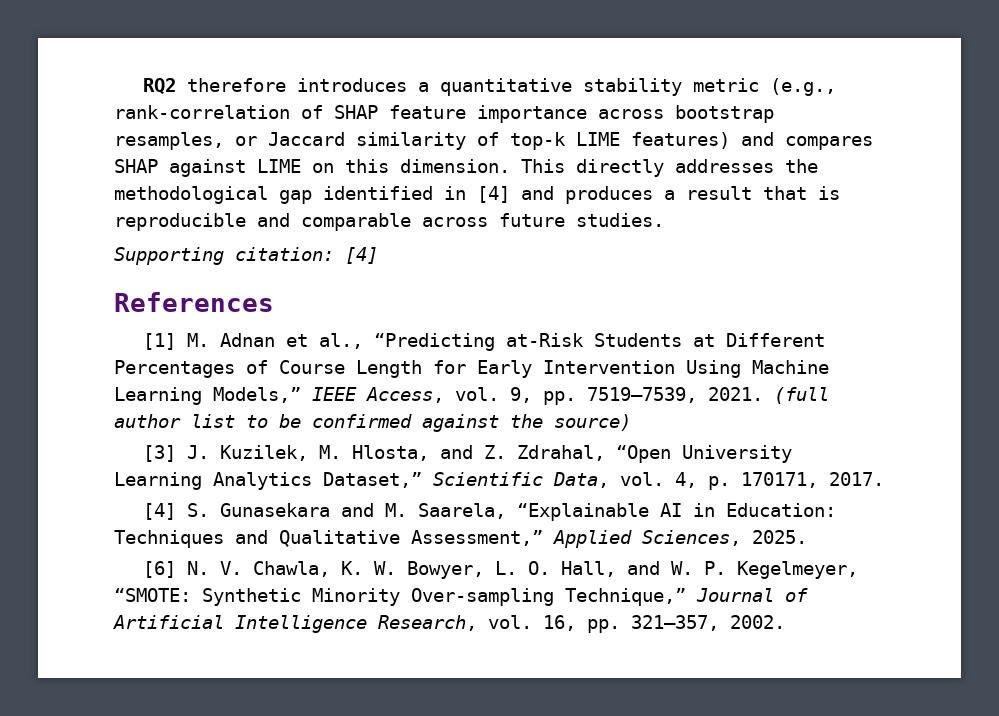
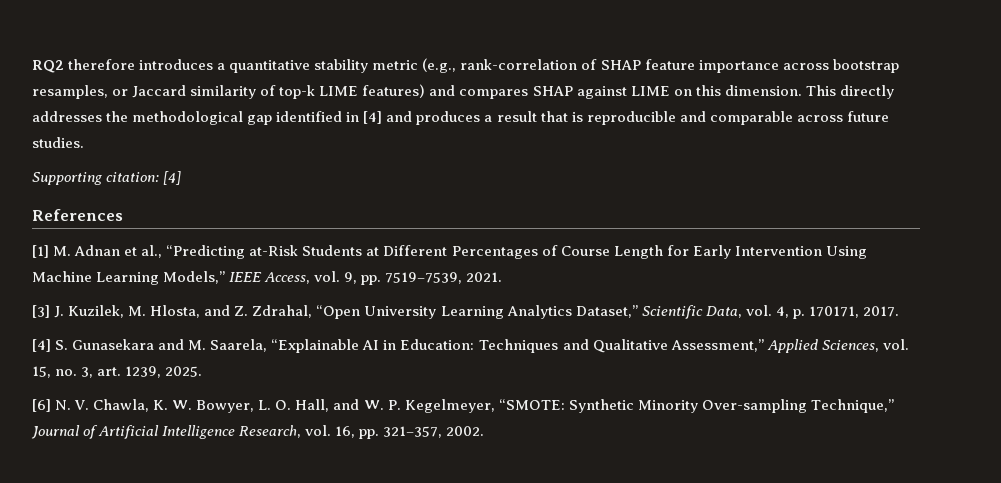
- (full author list to be confirmed against the source)
- [4] S. Gunasekara and M. Saarela, “Explainable AI in Education: Techniques and Qualitative Assessment,” Applied Sciences, 2025.
+ [4] S. Gunasekara and M. Saarela, “Explainable AI in Education: Techniques and Qualitative Assessment,” Applied Sciences, vol. 15, no. 3, art. 1239, 2025.

